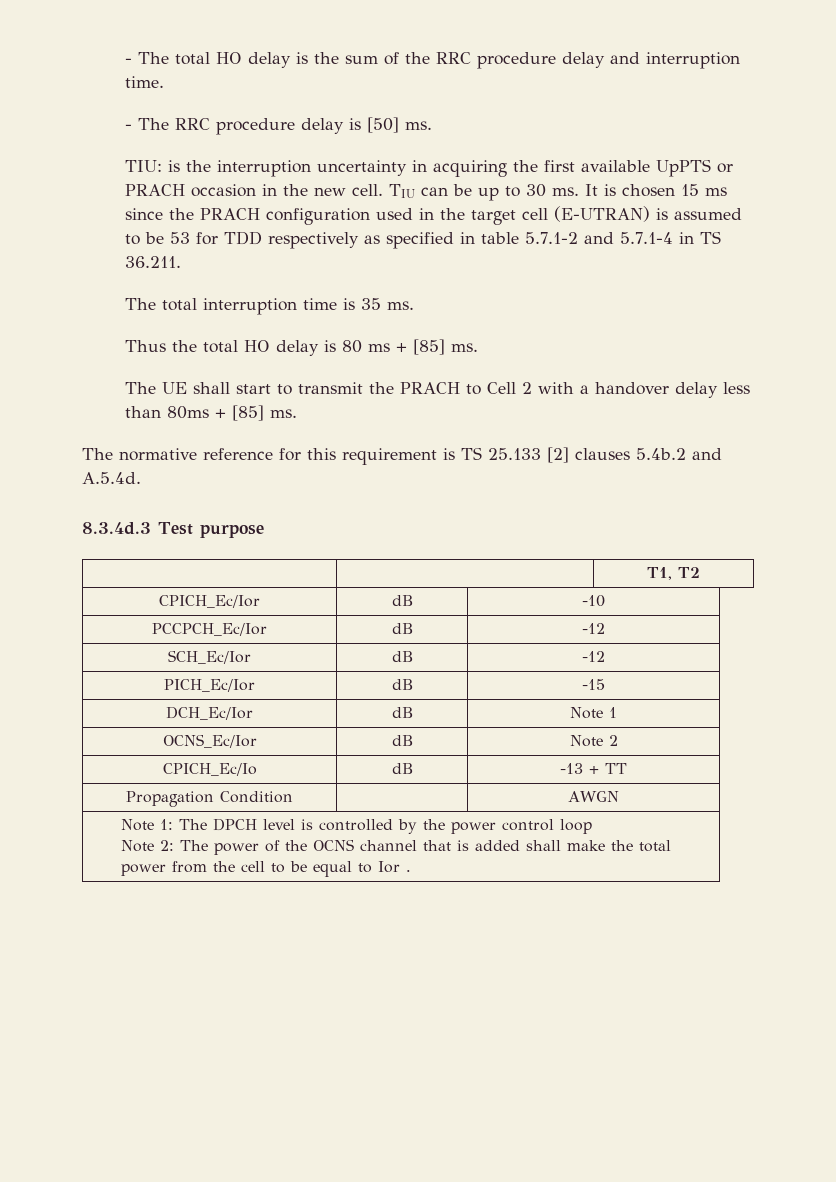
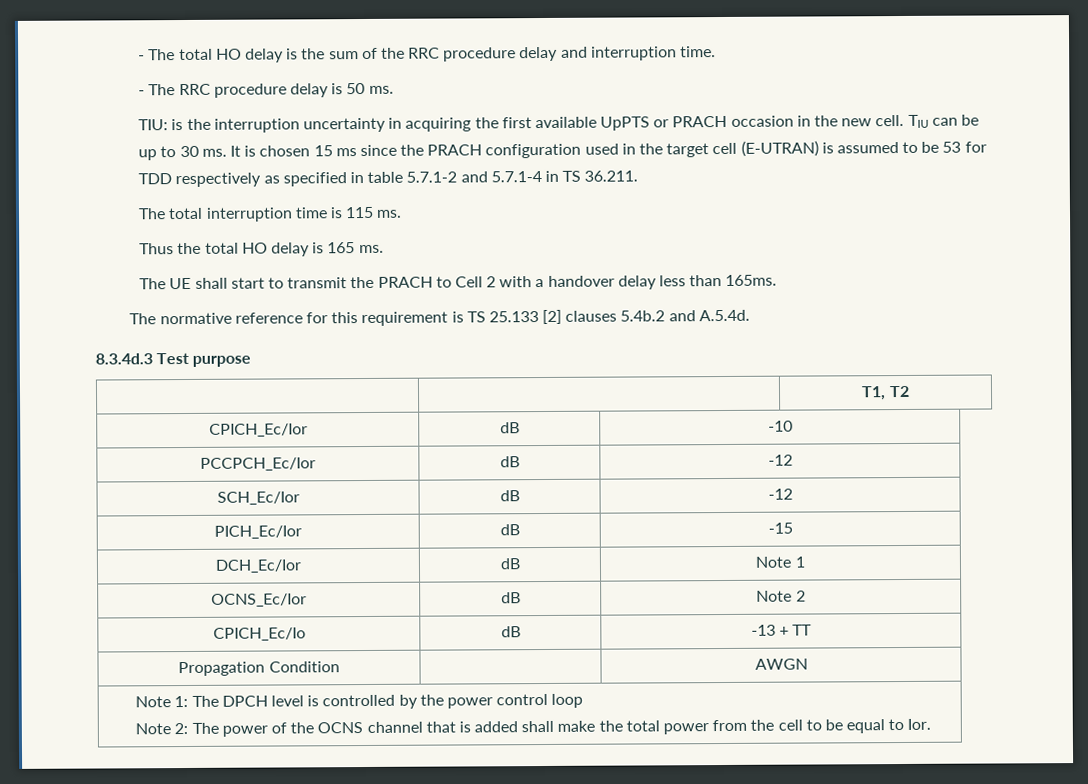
- - The RRC procedure delay is [50] ms.
+ - The RRC procedure delay is 50 ms.
- The total interruption time is 35 ms.
+ The total interruption time is 115 ms.
- Thus the total HO delay is 80 ms + [85] ms.
+ Thus the total HO delay is 165 ms.
- The UE shall start to transmit the PRACH to Cell 2 with a handover delay less than 80ms + [85] ms.
+ The UE shall start to transmit the PRACH to Cell 2 with a handover delay less than 165ms.
  Note 1: The DPCH level is controlled by the power control loop
- Note 2: The power of the OCNS channel that is added shall make the total power from the cell to be equal to Ior .
+ Note 2: The power of the OCNS channel that is added shall make the total power from the cell to be equal to Ior.

